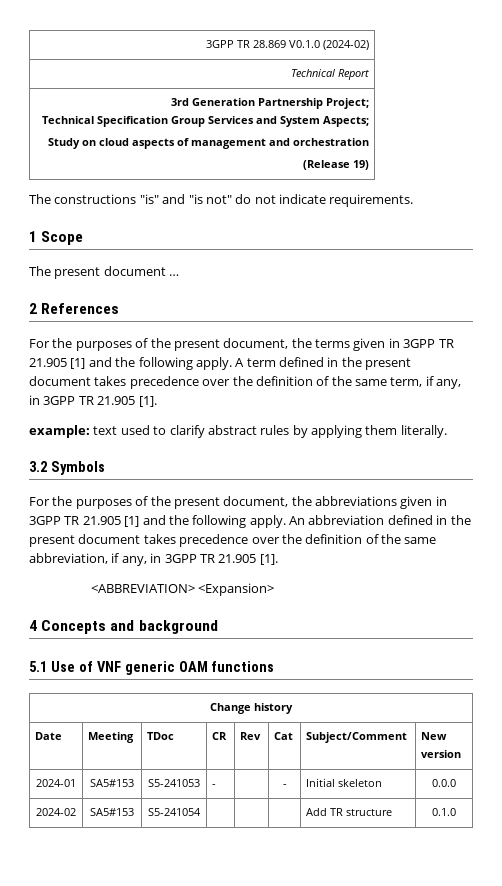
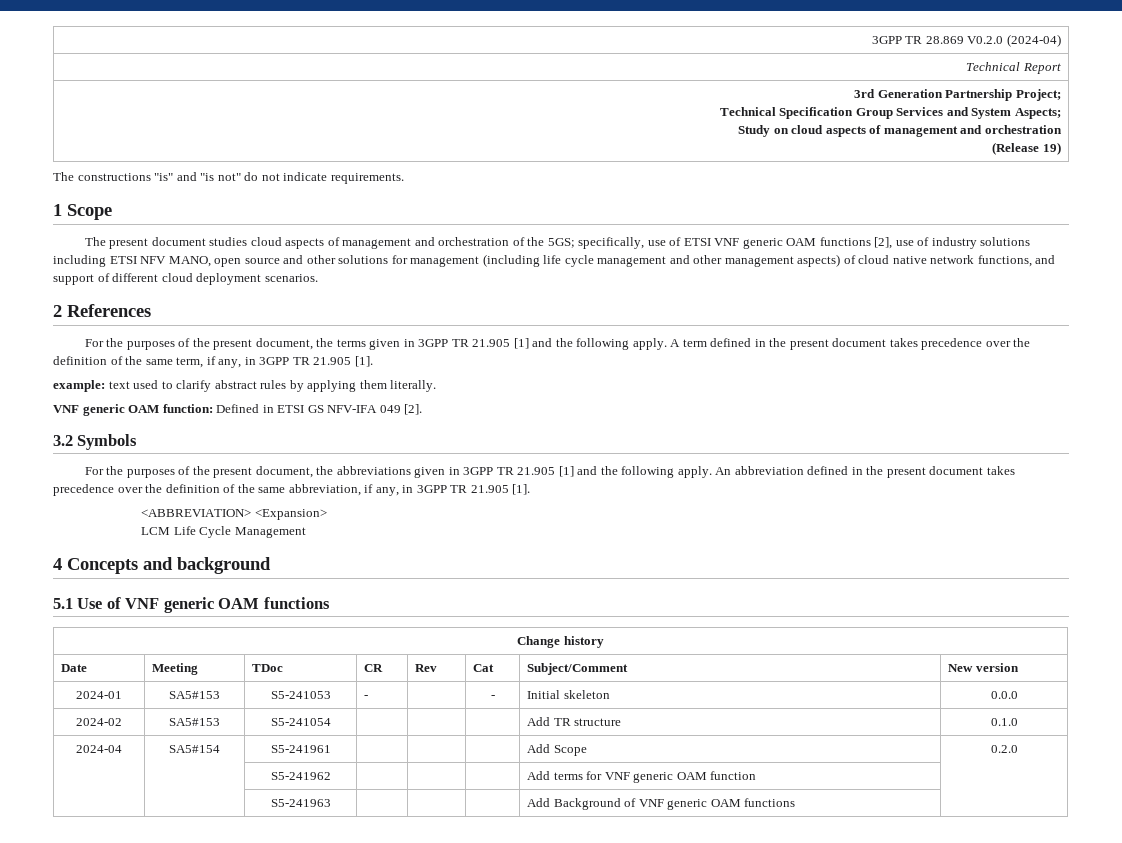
- 3GPP TR 28.869 V0.1.0 (2024-02)
+ 3GPP TR 28.869 V0.2.0 (2024-04)
- The present document …
+ The present document studies cloud aspects of management and orchestration of the 5GS; specifically, use of ETSI VNF generic OAM functions [2], use of industry solutions including ETSI NFV MANO, open source and other solutions for management (including life cycle management and other management aspects) of cloud native network functions, and support of different cloud deployment scenarios.
+ VNF generic OAM function: Defined in ETSI GS NFV-IFA 049 [2].
+ LCM Life Cycle Management
+ 2024-04 | SA5#154 | S5-241961 | | | | Add Scope | 0.2.0
+ | | S5-241962 | | | | Add terms for VNF generic OAM function |
+ | | S5-241963 | | | | Add Background of VNF generic OAM functions |

